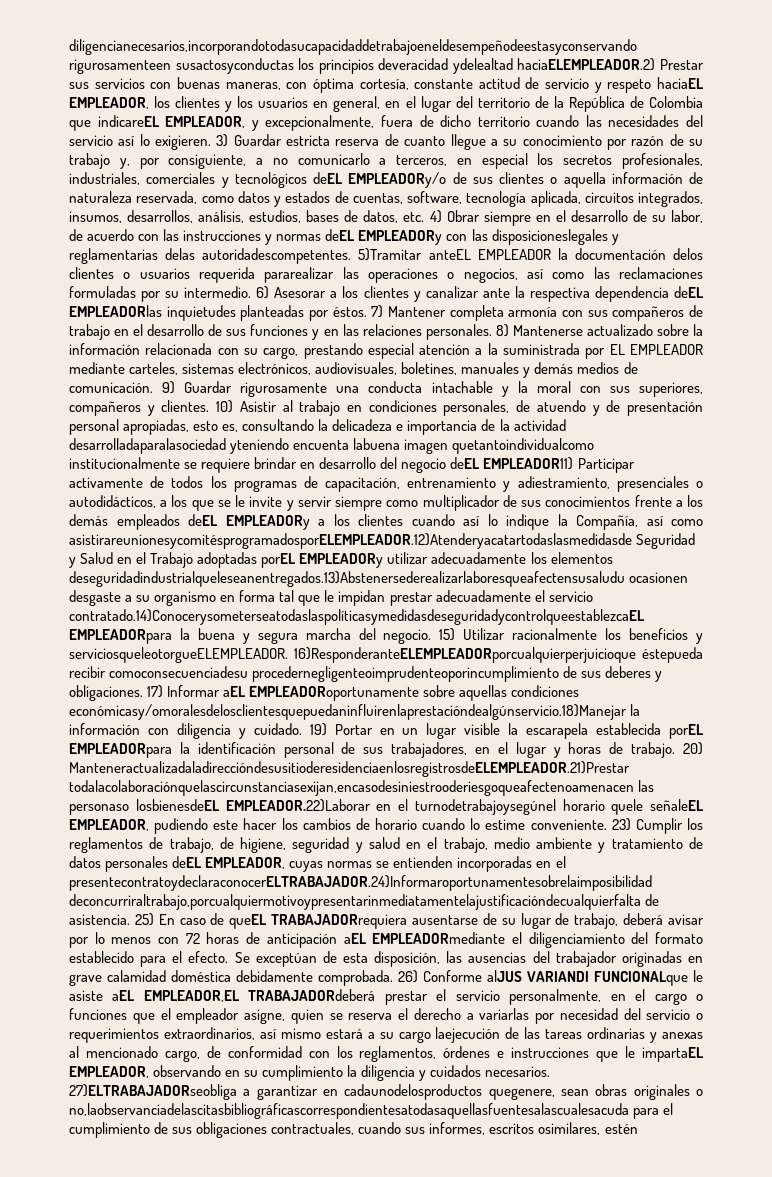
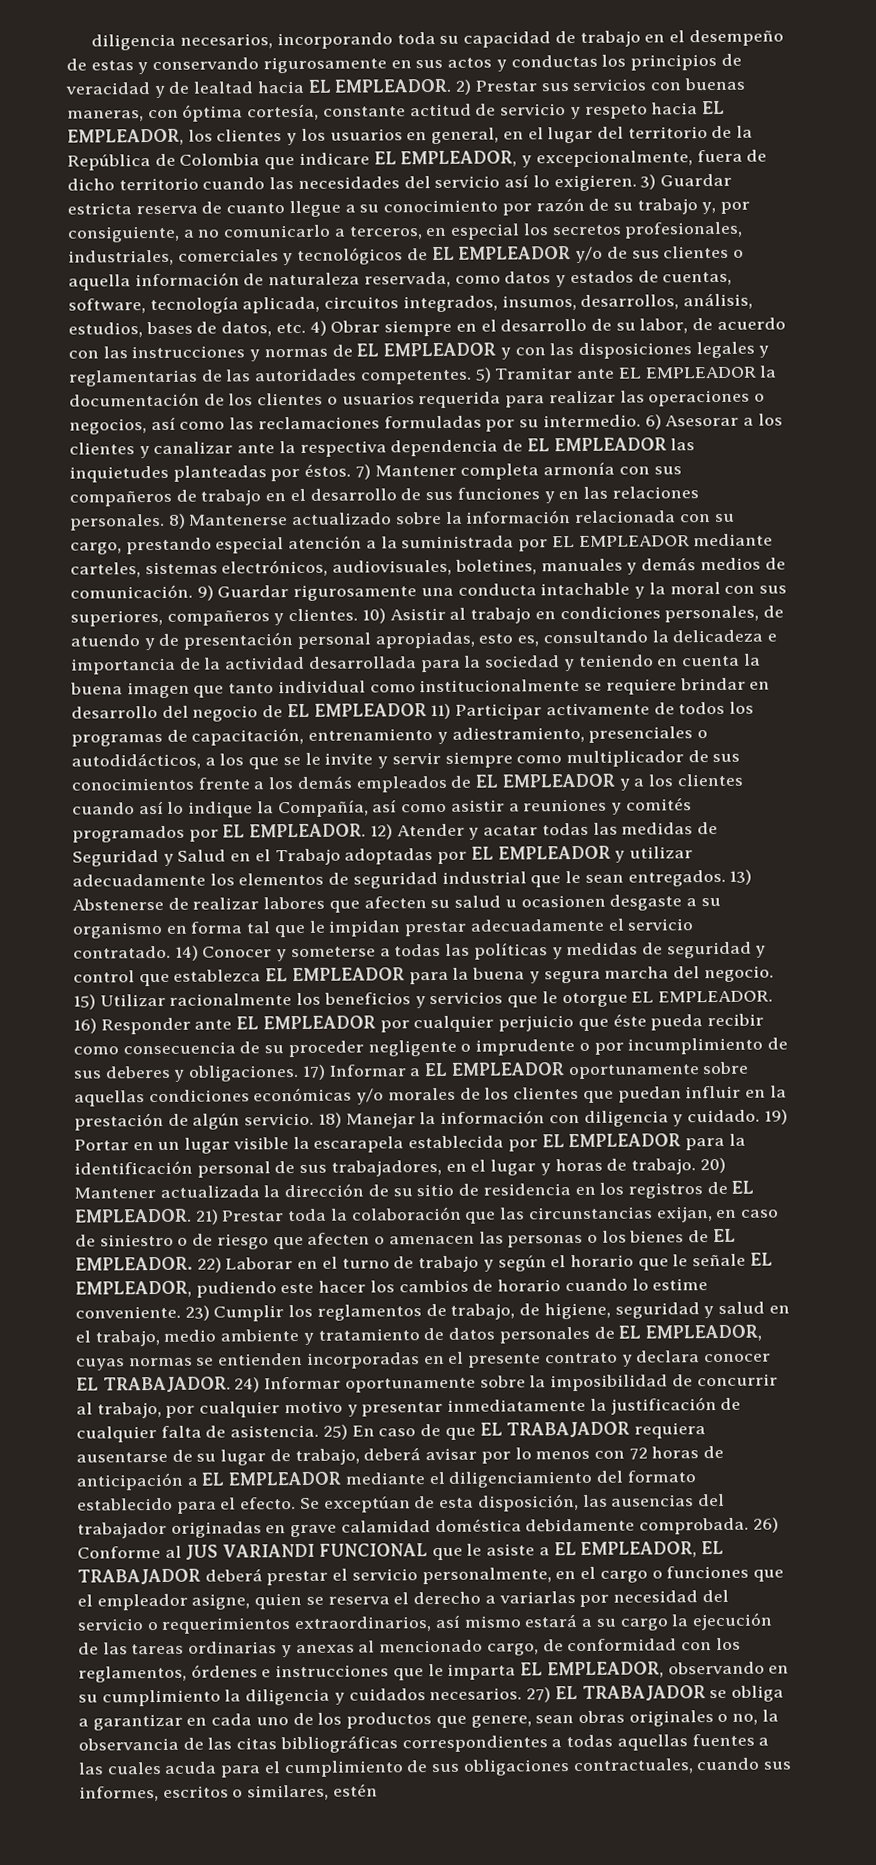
- diligencianecesarios,incorporandotodasucapacidaddetrabajoeneldesempeñodeestasyconservando rigurosamenteen susactosyconductas los principios deveracidad ydelealtad haciaELEMPLEADOR.2) Prestar sus servicios con buenas maneras, con óptima cortesía, constante actitud de servicio y respeto haciaEL EMPLEADOR, los clientes y los usuarios en general, en el lugar del territorio de la República de Colombia que indicareEL EMPLEADOR, y excepcionalmente, fuera de dicho territorio cuando las necesidades del servicio así lo exigieren.
+ diligencia necesarios, incorporando toda su capacidad de trabajo en el desempeño de estas y conservando rigurosamente en sus actos y conductas los principios de veracidad y de lealtad hacia EL EMPLEADOR. 2) Prestar sus servicios con buenas maneras, con óptima cortesía, constante actitud de servicio y respeto hacia EL EMPLEADOR, los clientes y los usuarios en general, en el lugar del territorio de la República de Colombia que indicare EL EMPLEADOR, y excepcionalmente, fuera de dicho territorio cuando las necesidades del servicio así lo exigieren.
- 3) Guardar estricta reserva de cuanto llegue a su conocimiento por razón de su trabajo y, por consiguiente, a no comunicarlo a terceros, en especial los secretos profesionales, industriales, comerciales y tecnológicos deEL EMPLEADORy/o de sus clientes o aquella información de naturaleza reservada, como datos y estados de cuentas, software, tecnología aplicada, circuitos integrados, insumos, desarrollos, análisis, estudios, bases de datos, etc. 4) Obrar siempre en el desarrollo de su labor, de acuerdo con las instrucciones y normas deEL EMPLEADORy con las disposicioneslegales y reglamentarias delas autoridadescompetentes. 5)Tramitar anteEL EMPLEADOR la documentación delos clientes o usuarios requerida pararealizar las operaciones o negocios, así como las reclamaciones formuladas por su intermedio.
+ 3) Guardar estricta reserva de cuanto llegue a su conocimiento por razón de su trabajo y, por consiguiente, a no comunicarlo a terceros, en especial los secretos profesionales, industriales, comerciales y tecnológicos de EL EMPLEADOR y/o de sus clientes o aquella información de naturaleza reservada, como datos y estados de cuentas, software, tecnología aplicada, circuitos integrados, insumos, desarrollos, análisis, estudios, bases de datos, etc. 4) Obrar siempre en el desarrollo de su labor, de acuerdo con las instrucciones y normas de EL EMPLEADOR y con las disposiciones legales y reglamentarias de las autoridades competentes. 5) Tramitar ante EL EMPLEADOR la documentación de los clientes o usuarios requerida para realizar las operaciones o negocios, así como las reclamaciones formuladas por su intermedio.
- 6) Asesorar a los clientes y canalizar ante la respectiva dependencia deEL EMPLEADORlas inquietudes planteadas por éstos.
+ 6) Asesorar a los clientes y canalizar ante la respectiva dependencia de EL EMPLEADOR las inquietudes planteadas por éstos.
- 10) Asistir al trabajo en condiciones personales, de atuendo y de presentación personal apropiadas, esto es, consultando la delicadeza e importancia de la actividad desarrolladaparalasociedad yteniendo encuenta labuena imagen quetantoindividualcomo institucionalmente se requiere brindar en desarrollo del negocio deEL EMPLEADOR11) Participar activamente de todos los programas de capacitación, entrenamiento y adiestramiento, presenciales o autodidácticos, a los que se le invite y servir siempre como multiplicador de sus conocimientos frente a los demás empleados deEL EMPLEADORy a los clientes cuando así lo indique la Compañía, así como asistirareunionesycomitésprogramadosporELEMPLEADOR.12)Atenderyacatartodaslasmedidasde Seguridad y Salud en el Trabajo adoptadas porEL EMPLEADORy utilizar adecuadamente los elementos deseguridadindustrialqueleseanentregados.13)Abstenersederealizarlaboresqueafectensusaludu ocasionen desgaste a su organismo en forma tal que le impidan prestar adecuadamente el servicio contratado.14)ConocerysometerseatodaslaspolíticasymedidasdeseguridadycontrolqueestablezcaEL EMPLEADORpara la buena y segura marcha del negocio.
+ 10) Asistir al trabajo en condiciones personales, de atuendo y de presentación personal apropiadas, esto es, consultando la delicadeza e importancia de la actividad desarrollada para la sociedad y teniendo en cuenta la buena imagen que tanto individual como institucionalmente se requiere brindar en desarrollo del negocio de EL EMPLEADOR 11) Participar activamente de todos los programas de capacitación, entrenamiento y adiestramiento, presenciales o autodidácticos, a los que se le invite y servir siempre como multiplicador de sus conocimientos frente a los demás empleados de EL EMPLEADOR y a los clientes cuando así lo indique la Compañía, así como asistir a reuniones y comités programados por EL EMPLEADOR. 12) Atender y acatar todas las medidas de Seguridad y Salud en el Trabajo adoptadas por EL EMPLEADOR y utilizar adecuadamente los elementos de seguridad industrial que le sean entregados. 13) Abstenerse de realizar labores que afecten su salud u ocasionen desgaste a su organismo en forma tal que le impidan prestar adecuadamente el servicio contratado. 14) Conocer y someterse a todas las políticas y medidas de seguridad y control que establezca EL EMPLEADOR para la buena y segura marcha del negocio.
- 15) Utilizar racionalmente los beneficios y serviciosqueleotorgueELEMPLEADOR. 16)ResponderanteELEMPLEADORporcualquierperjuicioque éstepueda recibir comoconsecuenciadesu procedernegligenteoimprudenteoporincumplimiento de sus deberes y obligaciones.
+ 15) Utilizar racionalmente los beneficios y servicios que le otorgue EL EMPLEADOR. 16) Responder ante EL EMPLEADOR por cualquier perjuicio que éste pueda recibir como consecuencia de su proceder negligente o imprudente o por incumplimiento de sus deberes y obligaciones.
- 17) Informar aEL EMPLEADORoportunamente sobre aquellas condiciones económicasy/omoralesdelosclientesquepuedaninfluirenlaprestacióndealgúnservicio.18)Manejar la información con diligencia y cuidado.
+ 17) Informar a EL EMPLEADOR oportunamente sobre aquellas condiciones económicas y/o morales de los clientes que puedan influir en la prestación de algún servicio. 18) Manejar la información con diligencia y cuidado.
- 19) Portar en un lugar visible la escarapela establecida porEL EMPLEADORpara la identificación personal de sus trabajadores, en el lugar y horas de trabajo.
+ 19) Portar en un lugar visible la escarapela establecida por EL EMPLEADOR para la identificación personal de sus trabajadores, en el lugar y horas de trabajo.
- 20) ManteneractualizadaladireccióndesusitioderesidenciaenlosregistrosdeELEMPLEADOR.21)Prestar todalacolaboraciónquelascircunstanciasexijan,encasodesiniestrooderiesgoqueafectenoamenacen las personaso losbienesdeEL EMPLEADOR.22)Laborar en el turnodetrabajoysegúnel horario quele señaleEL EMPLEADOR, pudiendo este hacer los cambios de horario cuando lo estime conveniente.
+ 20) Mantener actualizada la dirección de su sitio de residencia en los registros de EL EMPLEADOR. 21) Prestar toda la colaboración que las circunstancias exijan, en caso de siniestro o de riesgo que afecten o amenacen las personas o los bienes de EL EMPLEADOR. 22) Laborar en el turno de trabajo y según el horario que le señale EL EMPLEADOR, pudiendo este hacer los cambios de horario cuando lo estime conveniente.
- 23) Cumplir los reglamentos de trabajo, de higiene, seguridad y salud en el trabajo, medio ambiente y tratamiento de datos personales deEL EMPLEADOR, cuyas normas se entienden incorporadas en el presentecontratoydeclaraconocerELTRABAJADOR.24)Informaroportunamentesobrelaimposibilidad deconcurriraltrabajo,porcualquiermotivoypresentarinmediatamentelajustificacióndecualquierfalta de asistencia.
+ 23) Cumplir los reglamentos de trabajo, de higiene, seguridad y salud en el trabajo, medio ambiente y tratamiento de datos personales de EL EMPLEADOR, cuyas normas se entienden incorporadas en el presente contrato y declara conocer EL TRABAJADOR. 24) Informar oportunamente sobre la imposibilidad de concurrir al trabajo, por cualquier motivo y presentar inmediatamente la justificación de cualquier falta de asistencia.
- 25) En caso de queEL TRABAJADORrequiera ausentarse de su lugar de trabajo, deberá avisar por lo menos con 72 horas de anticipación aEL EMPLEADORmediante el diligenciamiento del formato establecido para el efecto.
+ 25) En caso de que EL TRABAJADOR requiera ausentarse de su lugar de trabajo, deberá avisar por lo menos con 72 horas de anticipación a EL EMPLEADOR mediante el diligenciamiento del formato establecido para el efecto.
- 26) Conforme alJUS VARIANDI FUNCIONALque le asiste aEL EMPLEADOR,EL TRABAJADORdeberá prestar el servicio personalmente, en el cargo o funciones que el empleador asigne, quien se reserva el derecho a variarlas por necesidad del servicio o requerimientos extraordinarios, así mismo estará a su cargo laejecución de las tareas ordinarias y anexas al mencionado cargo, de conformidad con los reglamentos, órdenes e instrucciones que le impartaEL EMPLEADOR, observando en su cumplimiento la diligencia y cuidados necesarios.
+ 26) Conforme al JUS VARIANDI FUNCIONAL que le asiste a EL EMPLEADOR, EL TRABAJADOR deberá prestar el servicio personalmente, en el cargo o funciones que el empleador asigne, quien se reserva el derecho a variarlas por necesidad del servicio o requerimientos extraordinarios, así mismo estará a su cargo la ejecución de las tareas ordinarias y anexas al mencionado cargo, de conformidad con los reglamentos, órdenes e instrucciones que le imparta EL EMPLEADOR, observando en su cumplimiento la diligencia y cuidados necesarios.
- 27)ELTRABAJADORseobliga a garantizar en cadaunodelosproductos quegenere, sean obras originales o no,laobservanciadelascitasbibliográficascorrespondientesatodasaquellasfuentesalascualesacuda para el cumplimiento de sus obligaciones contractuales, cuando sus informes, escritos osimilares, estén
+ 27) EL TRABAJADOR se obliga a garantizar en cada uno de los productos que genere, sean obras originales o no, la observancia de las citas bibliográficas correspondientes a todas aquellas fuentes a las cuales acuda para el cumplimiento de sus obligaciones contractuales, cuando sus informes, escritos o similares, estén

